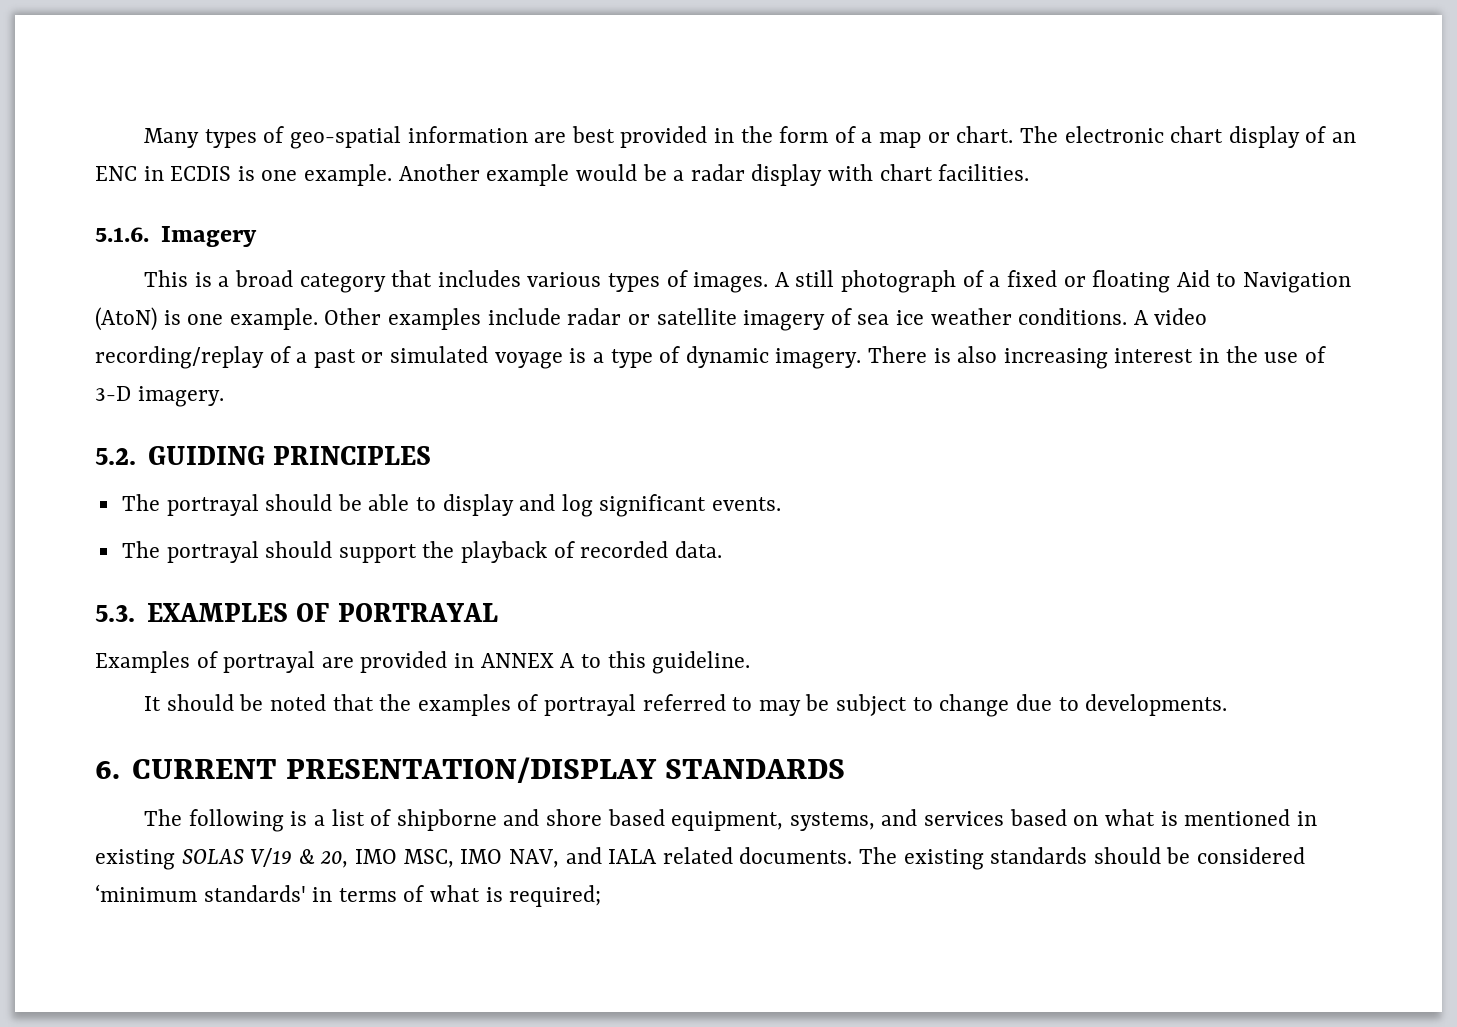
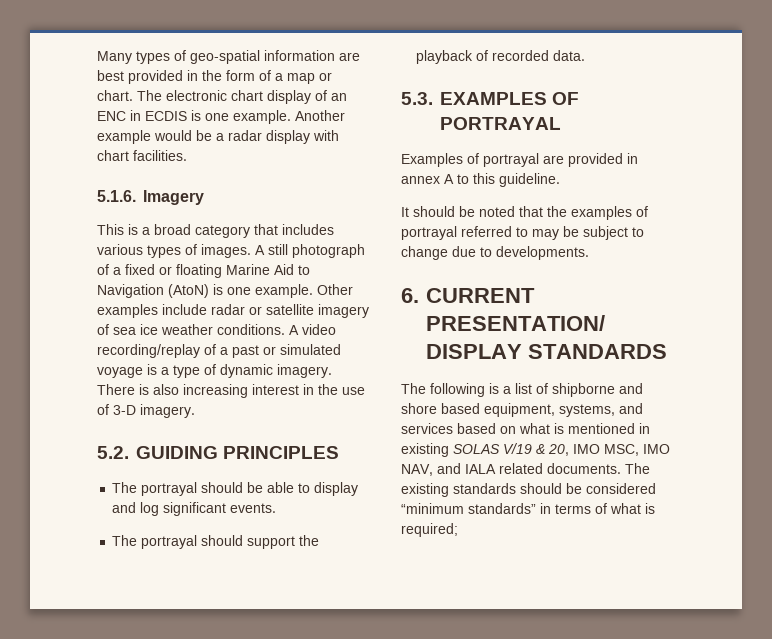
- A still photograph of a fixed or floating Aid to Navigation (AtoN) is one example.
+ A still photograph of a fixed or floating Marine Aid to Navigation (AtoN) is one example.
- Examples of portrayal are provided in ANNEX A to this guideline.
+ Examples of portrayal are provided in annex A to this guideline.
- The existing standards should be considered ‘minimum standards' in terms of what is required;
+ The existing standards should be considered “minimum standards” in terms of what is required;

